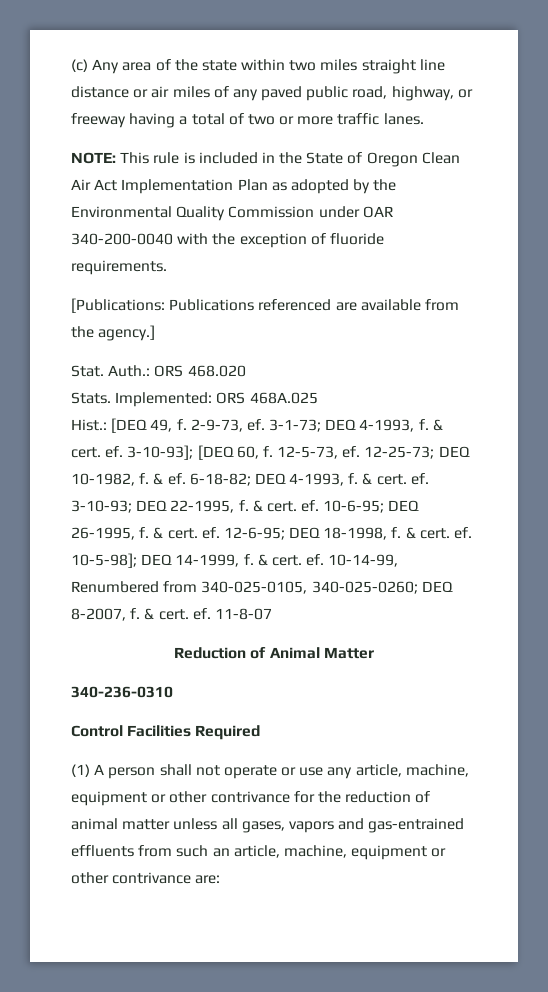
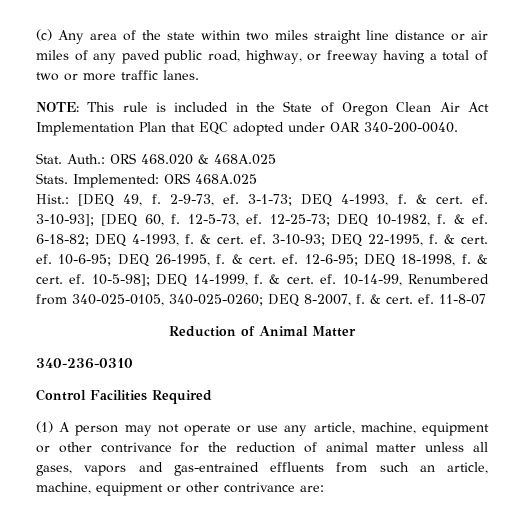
- NOTE: This rule is included in the State of Oregon Clean Air Act Implementation Plan as adopted by the Environmental Quality Commission under OAR 340-200-0040 with the exception of fluoride requirements.
- [Publications: Publications referenced are available from the agency.]
+ NOTE: This rule is included in the State of Oregon Clean Air Act Implementation Plan that EQC adopted under OAR 340-200-0040.
- Auth.: ORS 468.020
+ Auth.: ORS 468.020 & 468A.025
- (1) A person shall not operate or use any article, machine, equipment or other contrivance for the reduction of animal matter unless all gases, vapors and gas-entrained effluents from such an article, machine, equipment or other contrivance are:
+ (1) A person may not operate or use any article, machine, equipment or other contrivance for the reduction of animal matter unless all gases, vapors and gas-entrained effluents from such an article, machine, equipment or other contrivance are:

